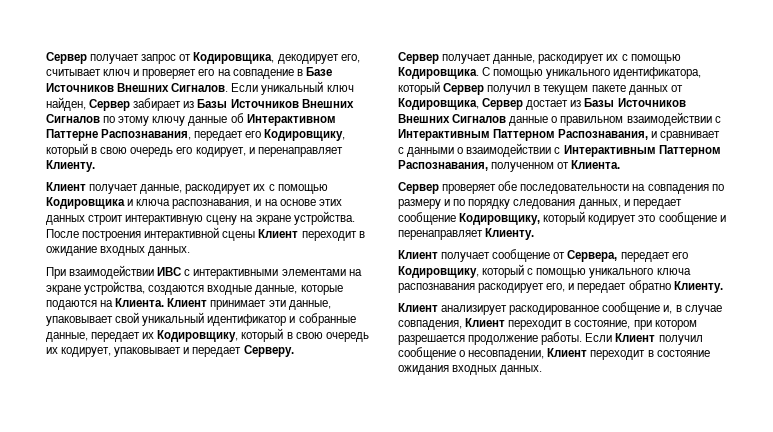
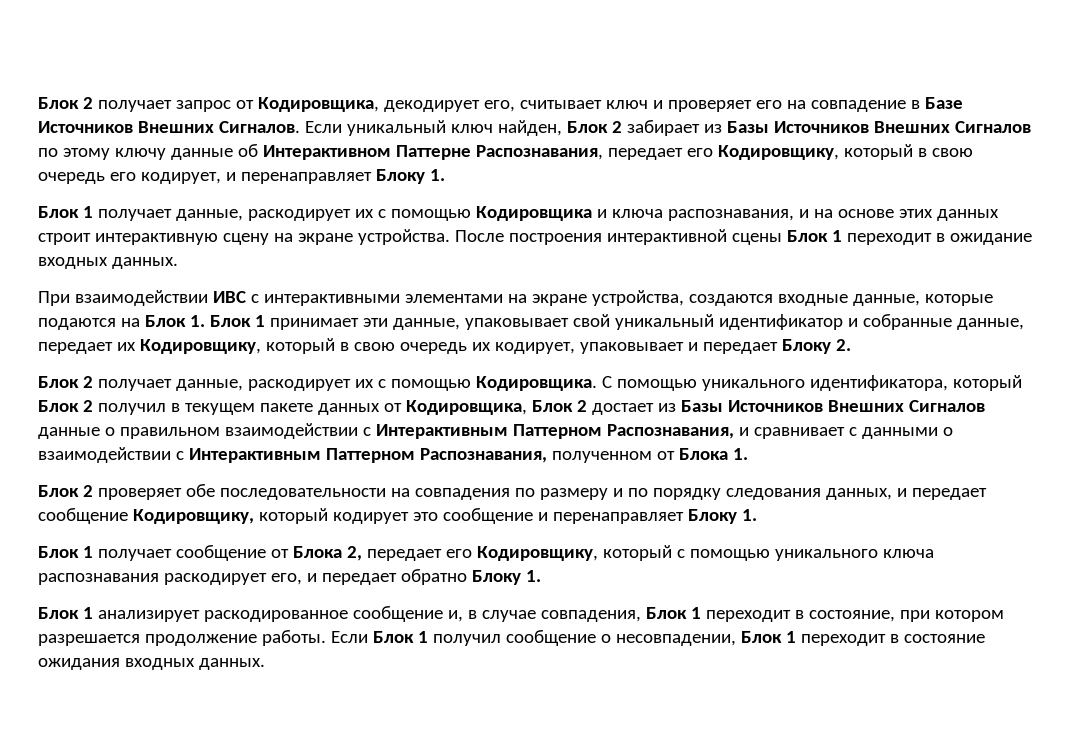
- Сервер получает запрос от Кодировщика, декодирует его, считывает ключ и проверяет его на совпадение в Базе Источников Внешних Сигналов.
+ Блок 2 получает запрос от Кодировщика, декодирует его, считывает ключ и проверяет его на совпадение в Базе Источников Внешних Сигналов.
- Если уникальный ключ найден, Сервер забирает из Базы Источников Внешних Сигналов по этому ключу данные об Интерактивном Паттерне Распознавания, передает его Кодировщику, который в свою очередь его кодирует, и перенаправляет Клиенту.
- Клиент получает данные, раскодирует их с помощью Кодировщика и ключа распознавания, и на основе этих данных строит интерактивную сцену на экране устройства.
+ Если уникальный ключ найден, Блок 2 забирает из Базы Источников Внешних Сигналов по этому ключу данные об Интерактивном Паттерне Распознавания, передает его Кодировщику, который в свою очередь его кодирует, и перенаправляет Блоку 1.
+ Блок 1 получает данные, раскодирует их с помощью Кодировщика и ключа распознавания, и на основе этих данных строит интерактивную сцену на экране устройства.
- После построения интерактивной сцены Клиент переходит в ожидание входных данных.
+ После построения интерактивной сцены Блок 1 переходит в ожидание входных данных.
- При взаимодействии ИВС с интерактивными элементами на экране устройства, создаются входные данные, которые подаются на Клиента. Клиент принимает эти данные, упаковывает свой уникальный идентификатор и собранные данные, передает их Кодировщику, который в свою очередь их кодирует, упаковывает и передает Серверу.
- Сервер получает данные, раскодирует их с помощью Кодировщика.
+ При взаимодействии ИВС с интерактивными элементами на экране устройства, создаются входные данные, которые подаются на Блок 1. Блок 1 принимает эти данные, упаковывает свой уникальный идентификатор и собранные данные, передает их Кодировщику, который в свою очередь их кодирует, упаковывает и передает Блоку 2.
+ Блок 2 получает данные, раскодирует их с помощью Кодировщика.
- С помощью уникального идентификатора, который Сервер получил в текущем пакете данных от Кодировщика, Сервер достает из Базы Источников Внешних Сигналов данные о правильном взаимодействии с Интерактивным Паттерном Распознавания, и сравнивает с данными о взаимодействии с Интерактивным Паттерном Распознавания, полученном от Клиента.
- Сервер проверяет обе последовательности на совпадения по размеру и по порядку следования данных, и передает сообщение Кодировщику, который кодирует это сообщение и перенаправляет Клиенту.
- Клиент получает сообщение от Сервера, передает его Кодировщику, который с помощью уникального ключа распознавания раскодирует его, и передает обратно Клиенту.
- Клиент анализирует раскодированное сообщение и, в случае совпадения, Клиент переходит в состояние, при котором разрешается продолжение работы.
+ С помощью уникального идентификатора, который Блок 2 получил в текущем пакете данных от Кодировщика, Блок 2 достает из Базы Источников Внешних Сигналов данные о правильном взаимодействии с Интерактивным Паттерном Распознавания, и сравнивает с данными о взаимодействии с Интерактивным Паттерном Распознавания, полученном от Блока 1.
+ Блок 2 проверяет обе последовательности на совпадения по размеру и по порядку следования данных, и передает сообщение Кодировщику, который кодирует это сообщение и перенаправляет Блоку 1.
+ Блок 1 получает сообщение от Блока 2, передает его Кодировщику, который с помощью уникального ключа распознавания раскодирует его, и передает обратно Блоку 1.
+ Блок 1 анализирует раскодированное сообщение и, в случае совпадения, Блок 1 переходит в состояние, при котором разрешается продолжение работы.
- Если Клиент получил сообщение о несовпадении, Клиент переходит в состояние ожидания входных данных.
+ Если Блок 1 получил сообщение о несовпадении, Блок 1 переходит в состояние ожидания входных данных.

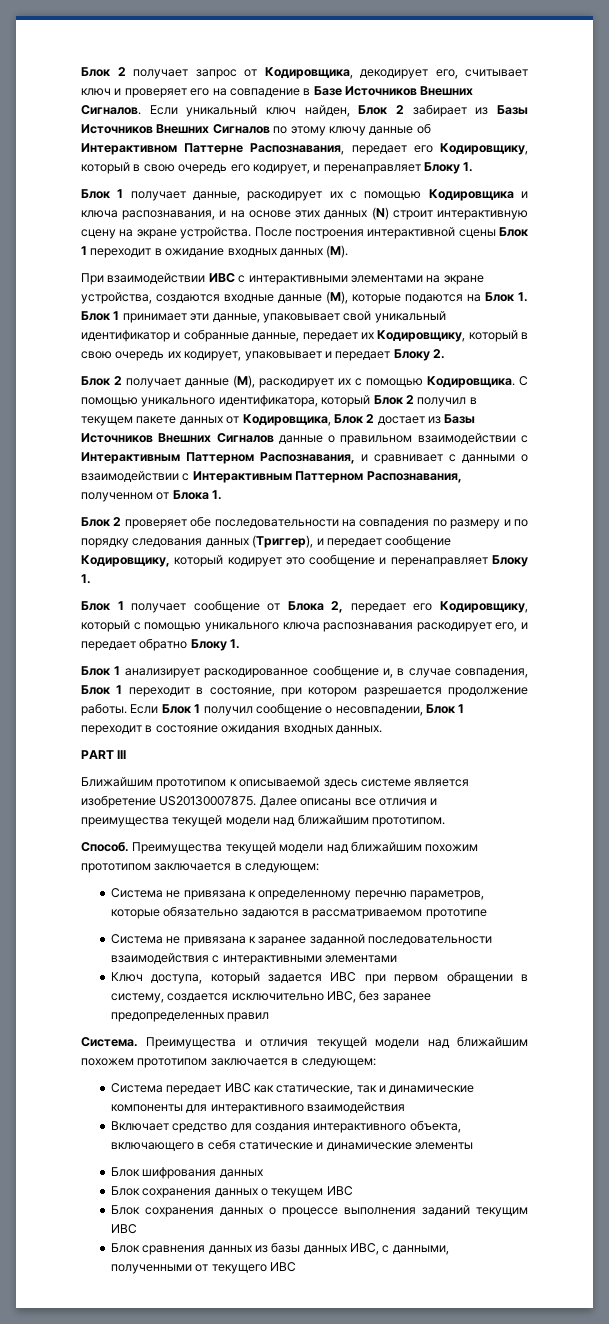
- Блок 1 получает данные, раскодирует их с помощью Кодировщика и ключа распознавания, и на основе этих данных строит интерактивную сцену на экране устройства.
+ Блок 1 получает данные, раскодирует их с помощью Кодировщика и ключа распознавания, и на основе этих данных (N) строит интерактивную сцену на экране устройства.
- После построения интерактивной сцены Блок 1 переходит в ожидание входных данных.
+ После построения интерактивной сцены Блок 1 переходит в ожидание входных данных (M).
- При взаимодействии ИВС с интерактивными элементами на экране устройства, создаются входные данные, которые подаются на Блок 1. Блок 1 принимает эти данные, упаковывает свой уникальный идентификатор и собранные данные, передает их Кодировщику, который в свою очередь их кодирует, упаковывает и передает Блоку 2.
+ При взаимодействии ИВС с интерактивными элементами на экране устройства, создаются входные данные (M), которые подаются на Блок 1. Блок 1 принимает эти данные, упаковывает свой уникальный идентификатор и собранные данные, передает их Кодировщику, который в свою очередь их кодирует, упаковывает и передает Блоку 2.
- Блок 2 получает данные, раскодирует их с помощью Кодировщика.
+ Блок 2 получает данные (M), раскодирует их с помощью Кодировщика.
- Блок 2 проверяет обе последовательности на совпадения по размеру и по порядку следования данных, и передает сообщение Кодировщику, который кодирует это сообщение и перенаправляет Блоку 1.
+ Блок 2 проверяет обе последовательности на совпадения по размеру и по порядку следования данных (Триггер), и передает сообщение Кодировщику, который кодирует это сообщение и перенаправляет Блоку 1.
+ PART III
+ Ближайшим прототипом к описываемой здесь системе является изобретение US20130007875. Далее описаны все отличия и преимущества текущей модели над ближайшим прототипом.
+ Способ. Преимущества текущей модели над ближайшим похожим прототипом заключается в следующем:
+ Система не привязана к определенному перечню параметров, которые обязательно задаются в рассматриваемом прототипе
+ Система не привязана к заранее заданной последовательности взаимодействия с интерактивными элементами
+ Ключ доступа, который задается ИВС при первом обращении в систему, создается исключительно ИВС, без заранее предопределенных правил
+ Система. Преимущества и отличия текущей модели над ближайшим похожем прототипом заключается в следующем:
+ Система передает ИВС как статические, так и динамические компоненты для интерактивного взаимодействия
+ Включает средство для создания интерактивного объекта, включающего в себя статические и динамические элементы
+ Блок шифрования данных
+ Блок сохранения данных о текущем ИВС
+ Блок сохранения данных о процессе выполнения заданий текущим ИВС
+ Блок сравнения данных из базы данных ИВС, с данными, полученными от текущего ИВС

